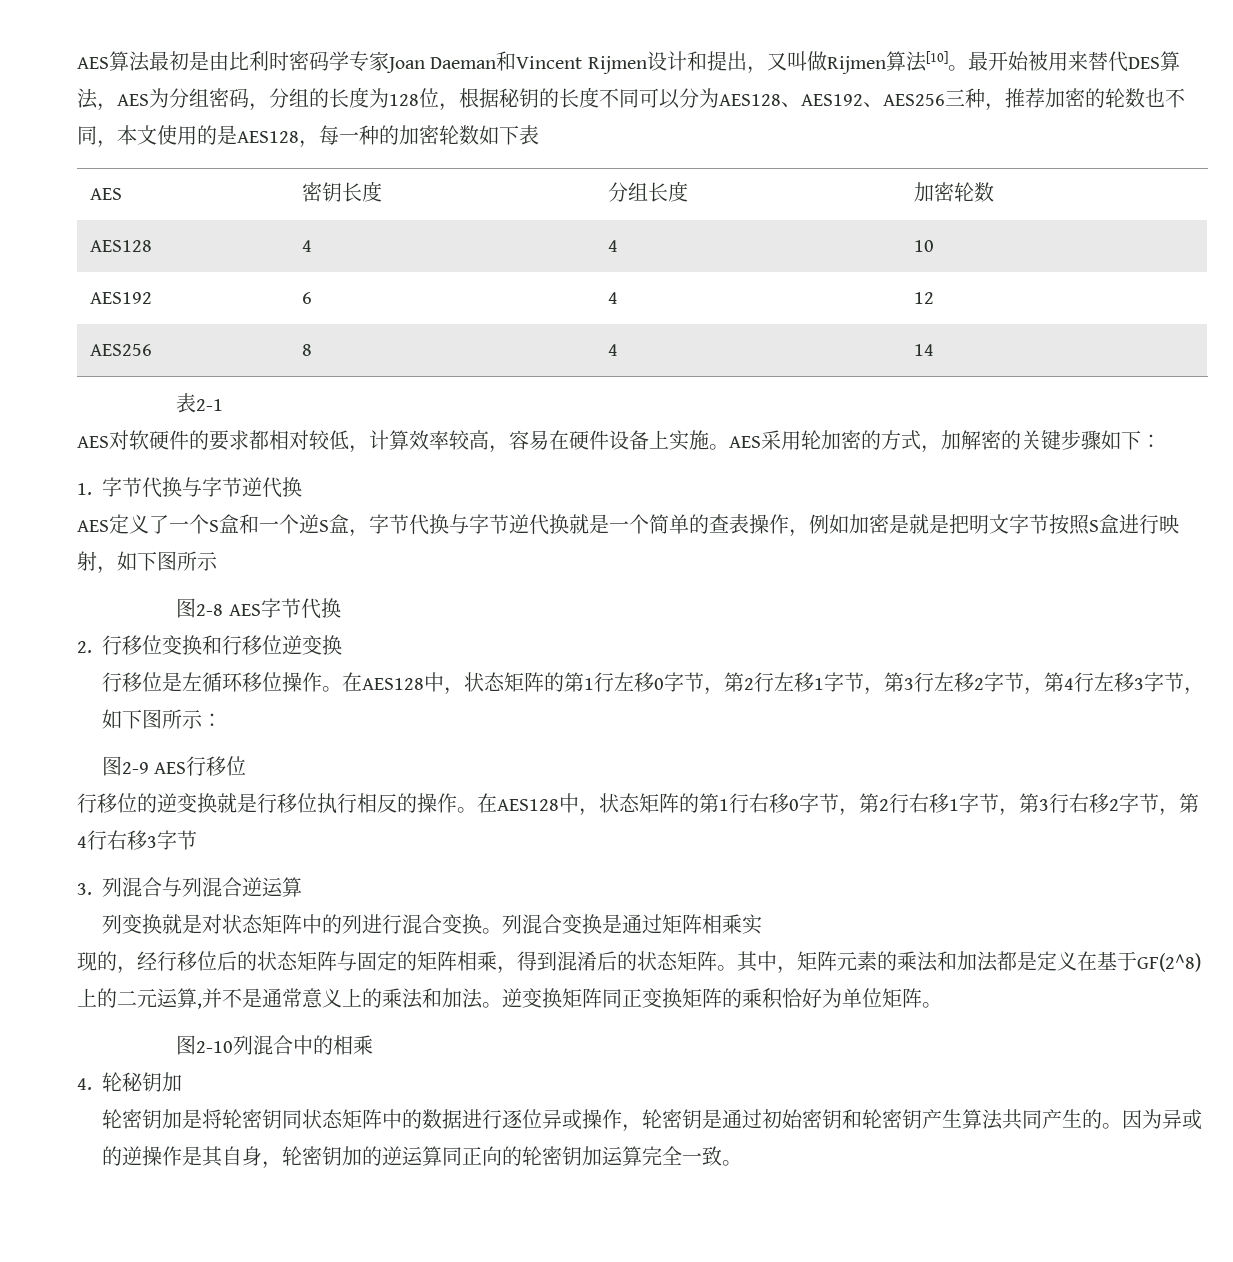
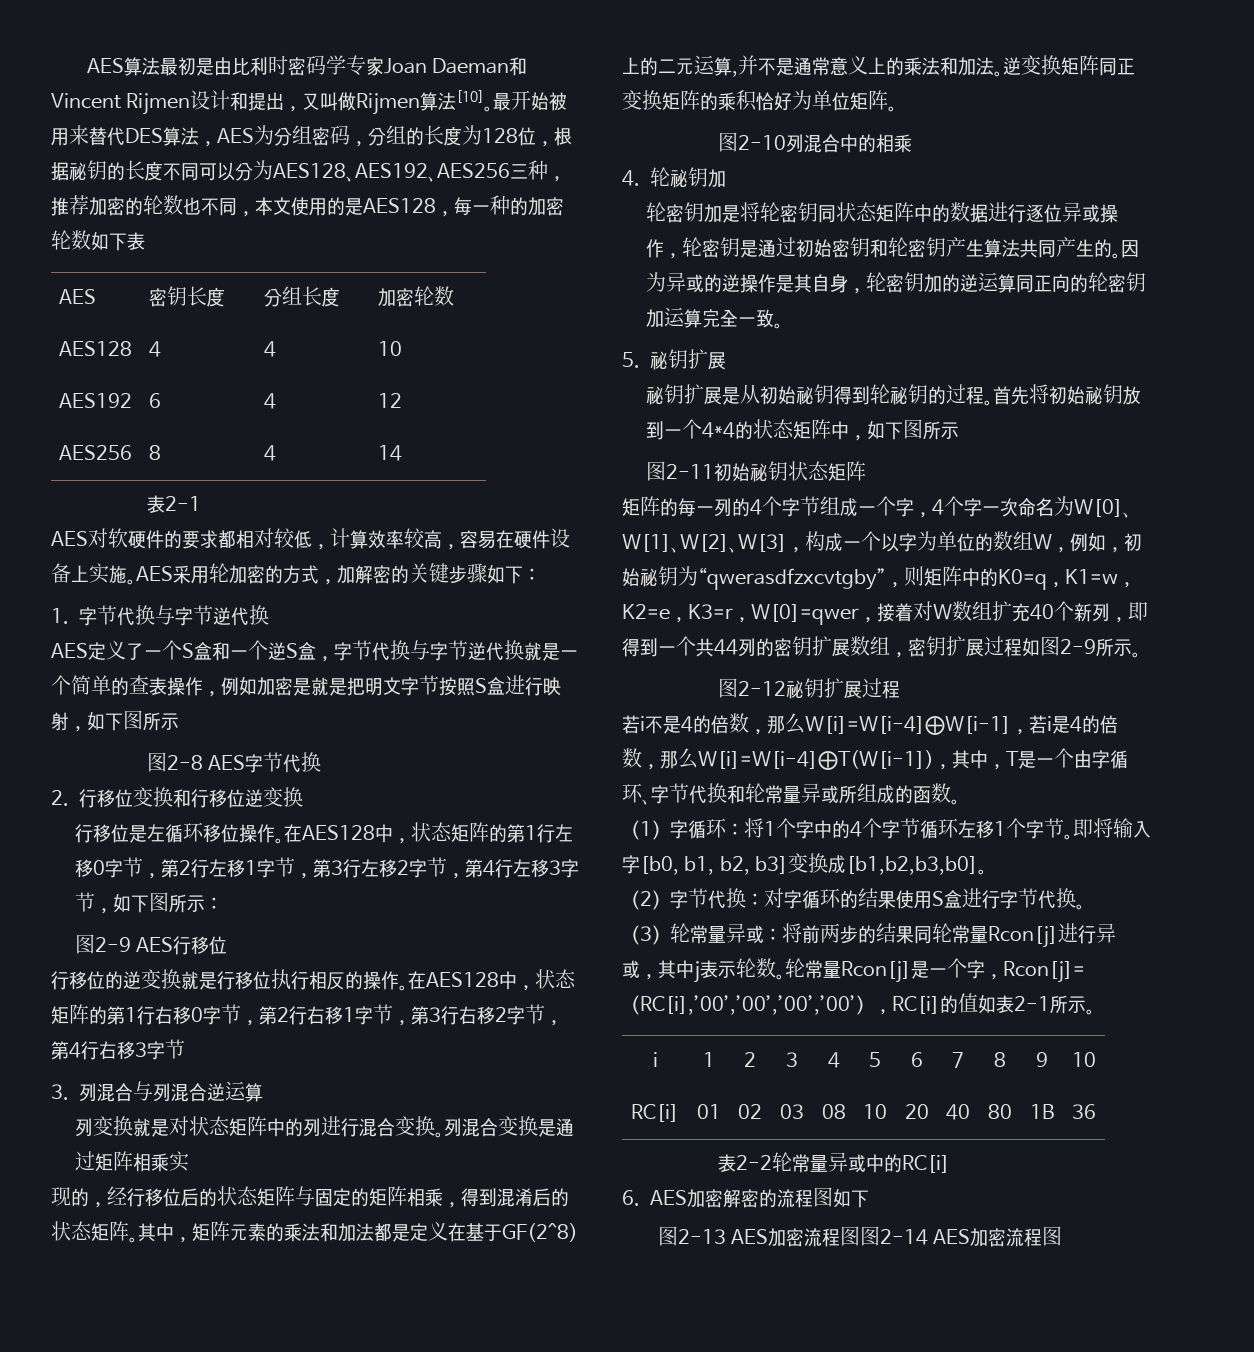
+ 5.秘钥扩展
+ 秘钥扩展是从初始秘钥得到轮秘钥的过程。首先将初始秘钥放到一个4*4的状态矩阵中，如下图所示
+ 图2-11初始秘钥状态矩阵
+ 矩阵的每一列的4个字节组成一个字，4个字一次命名为W[0]、W[1]、W[2]、W[3]，构成一个以字为单位的数组W，例如，初始秘钥为“qwerasdfzxcvtgby”，则矩阵中的K0=q，K1=w，K2=e，K3=r，W[0]=qwer，接着对W数组扩充40个新列，即得到一个共44列的密钥扩展数组，密钥扩展过程如图2-9所示。
+ 图2-12秘钥扩展过程
+ 若i不是4的倍数，那么W[i]=W[i-4]⨁W[i-1]，若i是4的倍数，那么W[i]=W[i-4]⨁T(W[i-1])，其中，T是一个由字循环、字节代换和轮常量异或所组成的函数。
+ （1）字循环：将1个字中的4个字节循环左移1个字节。即将输入字[b0, b1, b2, b3]变换成[b1,b2,b3,b0]。
+ （2）字节代换：对字循环的结果使用S盒进行字节代换。
+ （3）轮常量异或：将前两步的结果同轮常量Rcon[j]进行异或，其中j表示轮数。轮常量Rcon[j]是一个字，Rcon[j]=（RC[i],’00’,’00’,’00’,’00’），RC[i]的值如表2-1所示。
+ i | 1 | 2 | 3 | 4 | 5 | 6 | 7 | 8 | 9 | 10
+ RC[i] | 01 | 02 | 03 | 08 | 10 | 20 | 40 | 80 | 1B | 36
+ 表2-2轮常量异或中的RC[i]
+ 6. AES加密解密的流程图如下
+ 图2-13 AES加密流程图图2-14 AES加密流程图

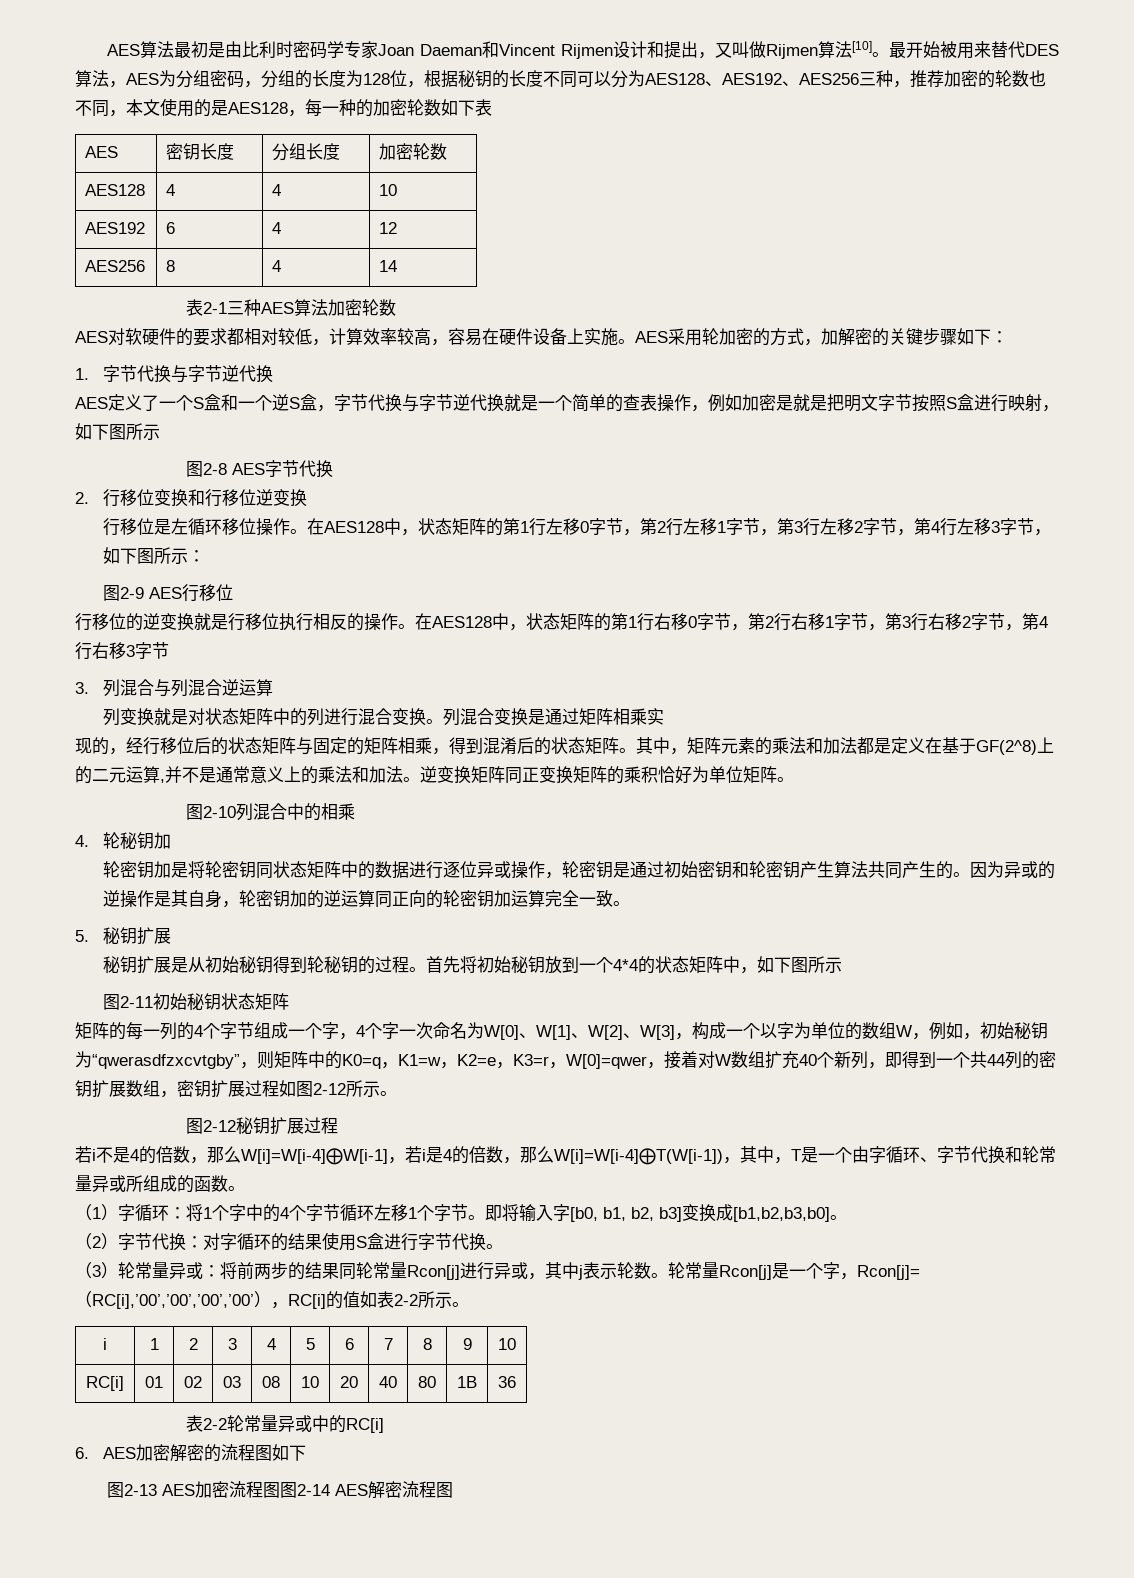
  AES256 | 8 | 4 | 14
- 表2-1
+ 表2-1三种AES算法加密轮数
- 矩阵的每一列的4个字节组成一个字，4个字一次命名为W[0]、W[1]、W[2]、W[3]，构成一个以字为单位的数组W，例如，初始秘钥为“qwerasdfzxcvtgby”，则矩阵中的K0=q，K1=w，K2=e，K3=r，W[0]=qwer，接着对W数组扩充40个新列，即得到一个共44列的密钥扩展数组，密钥扩展过程如图2-9所示。
+ 矩阵的每一列的4个字节组成一个字，4个字一次命名为W[0]、W[1]、W[2]、W[3]，构成一个以字为单位的数组W，例如，初始秘钥为“qwerasdfzxcvtgby”，则矩阵中的K0=q，K1=w，K2=e，K3=r，W[0]=qwer，接着对W数组扩充40个新列，即得到一个共44列的密钥扩展数组，密钥扩展过程如图2-12所示。
- 轮常量Rcon[j]是一个字，Rcon[j]=（RC[i],’00’,’00’,’00’,’00’），RC[i]的值如表2-1所示。
+ 轮常量Rcon[j]是一个字，Rcon[j]=（RC[i],’00’,’00’,’00’,’00’），RC[i]的值如表2-2所示。
- 图2-13 AES加密流程图图2-14 AES加密流程图
+ 图2-13 AES加密流程图图2-14 AES解密流程图

